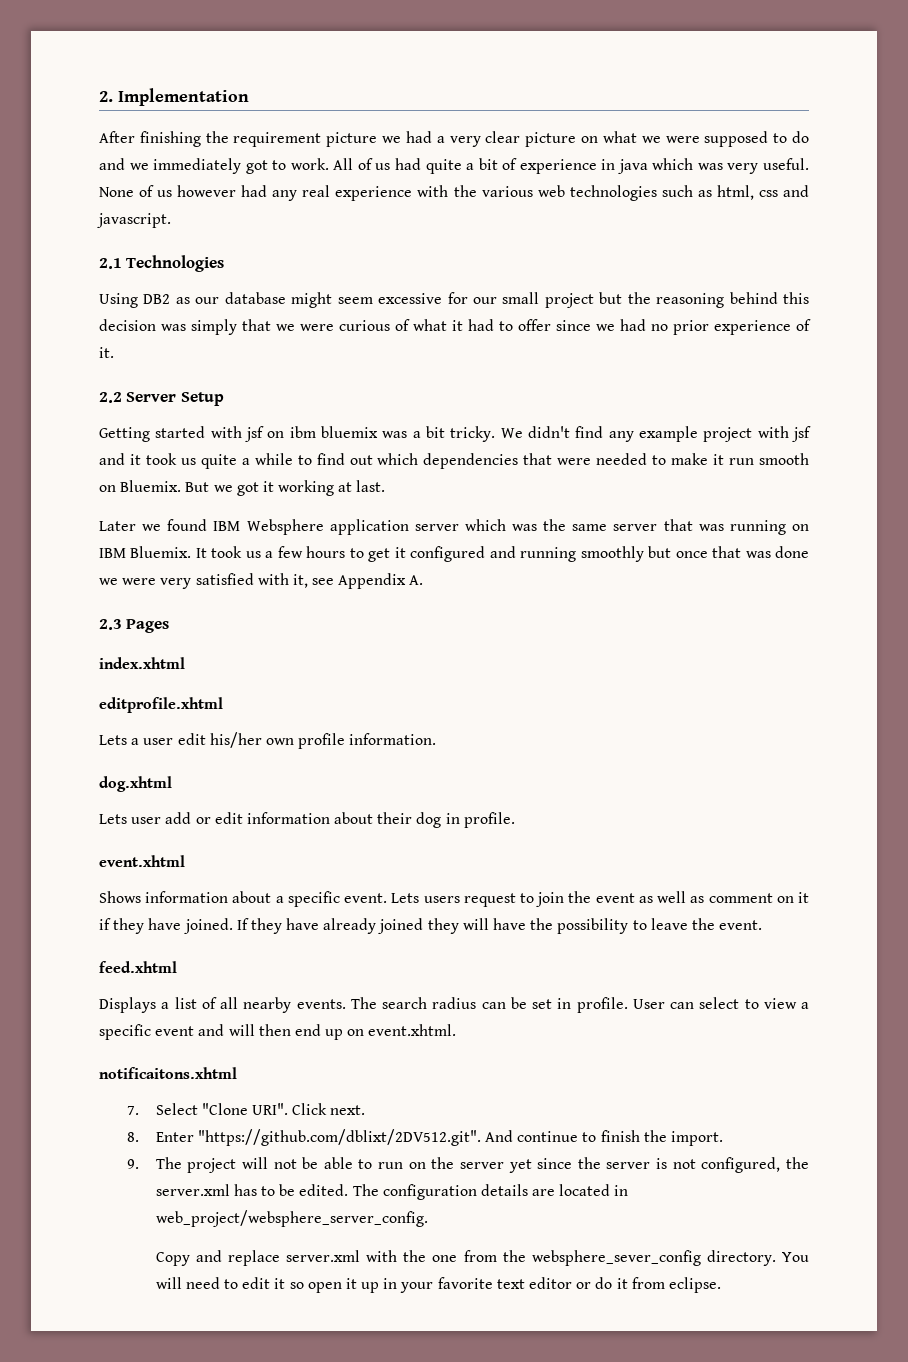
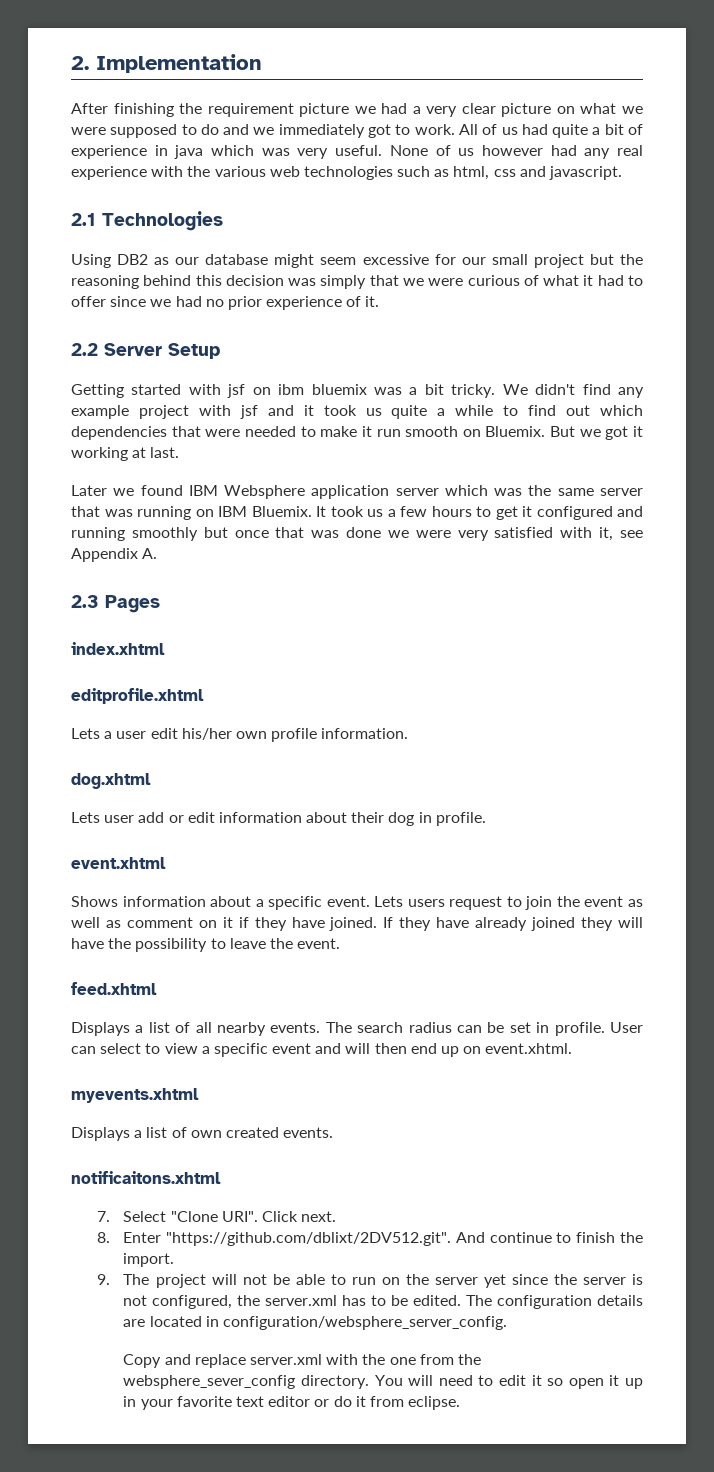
+ myevents.xhtml
+ Displays a list of own created events.
- The configuration details are located in web_project/websphere_server_config.
+ The configuration details are located in configuration/websphere_server_config.

